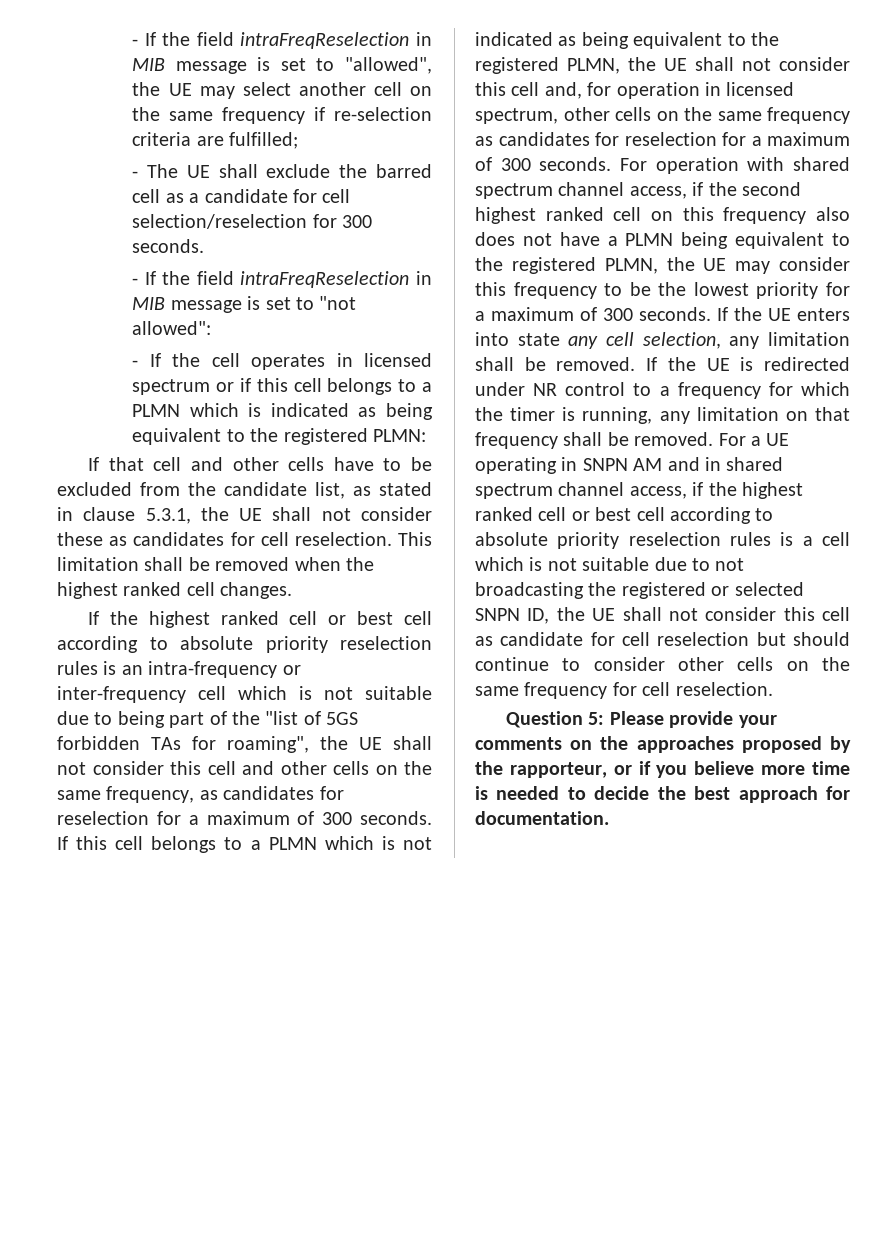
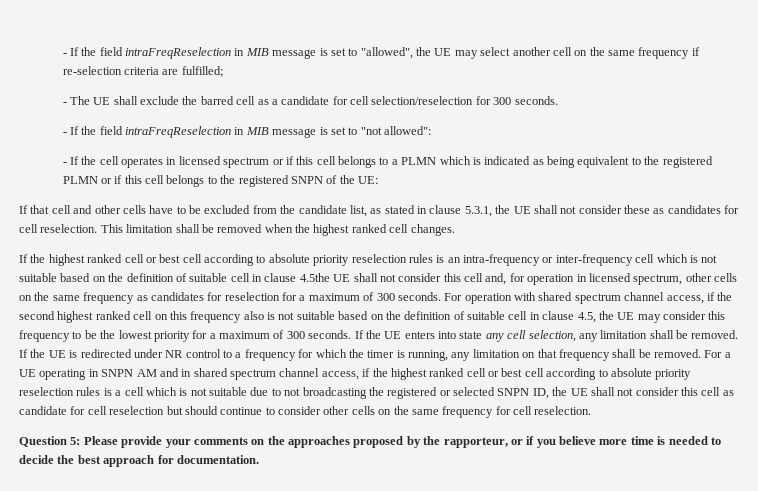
- - If the cell operates in licensed spectrum or if this cell belongs to a PLMN which is indicated as being equivalent to the registered PLMN:
+ - If the cell operates in licensed spectrum or if this cell belongs to a PLMN which is indicated as being equivalent to the registered PLMN or if this cell belongs to the registered SNPN of the UE:
- If the highest ranked cell or best cell according to absolute priority reselection rules is an intra-frequency or inter-frequency cell which is not suitable due to being part of the "list of 5GS forbidden TAs for roaming", the UE shall not consider this cell and other cells on the same frequency, as candidates for reselection for a maximum of 300 seconds. If this cell belongs to a PLMN which is not indicated as being equivalent to the registered PLMN, the UE shall not consider this cell and, for operation in licensed spectrum, other cells on the same frequency as candidates for reselection for a maximum of 300 seconds.
+ If the highest ranked cell or best cell according to absolute priority reselection rules is an intra-frequency or inter-frequency cell which is not suitable based on the definition of suitable cell in clause 4.5the UE shall not consider this cell and, for operation in licensed spectrum, other cells on the same frequency as candidates for reselection for a maximum of 300 seconds.
- For operation with shared spectrum channel access, if the second highest ranked cell on this frequency also does not have a PLMN being equivalent to the registered PLMN, the UE may consider this frequency to be the lowest priority for a maximum of 300 seconds.
+ For operation with shared spectrum channel access, if the second highest ranked cell on this frequency also is not suitable based on the definition of suitable cell in clause 4.5, the UE may consider this frequency to be the lowest priority for a maximum of 300 seconds.

